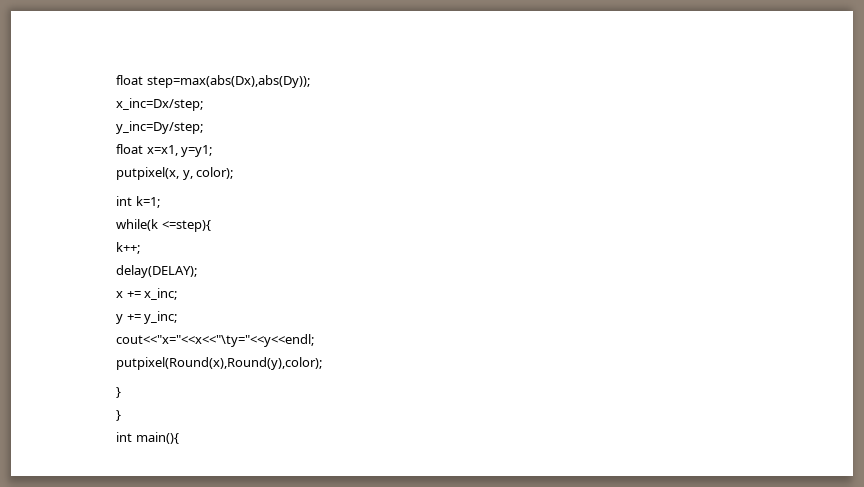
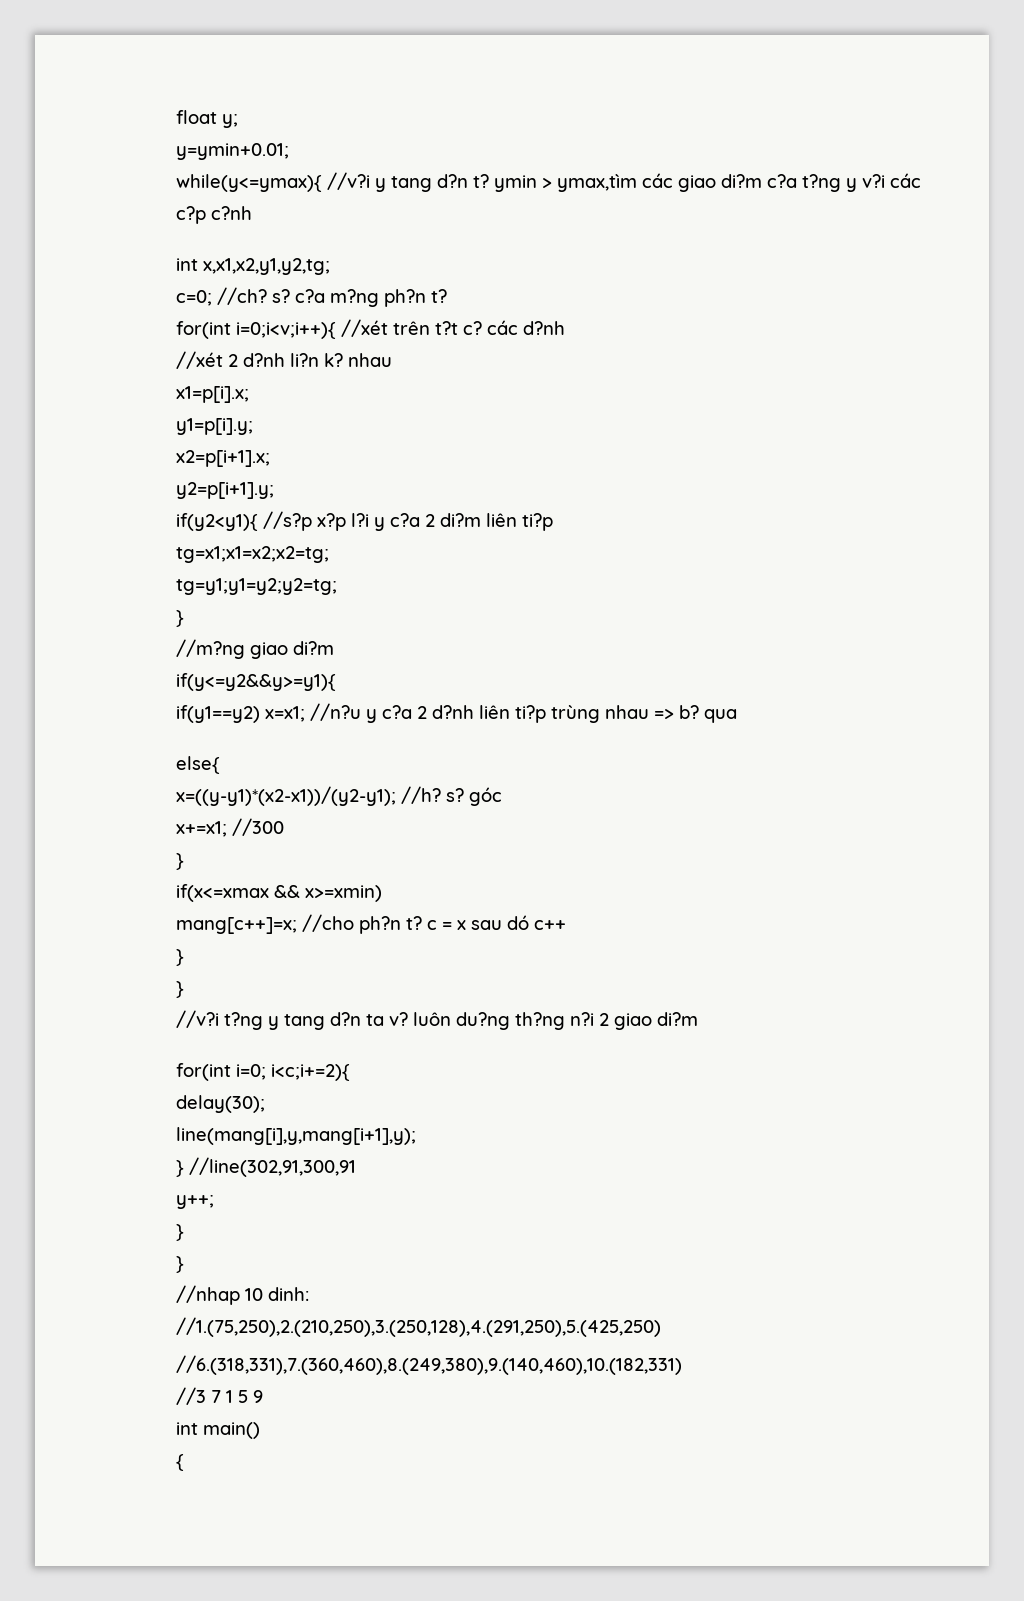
- float step=max(abs(Dx),abs(Dy));
- x_inc=Dx/step;
- y_inc=Dy/step;
- float x=x1, y=y1;
- putpixel(x, y, color);
- int k=1;
- while(k <=step){
- k++;
- delay(DELAY);
- x += x_inc;
- y += y_inc;
- cout<<"x="<<x<<"\ty="<<y<<endl;
- putpixel(Round(x),Round(y),color);
+ float y;
+ y=ymin+0.01;
+ while(y<=ymax){ //v?i y tang d?n t? ymin > ymax,tìm các giao di?m c?a t?ng y v?i các c?p c?nh
+ int x,x1,x2,y1,y2,tg;
+ c=0; //ch? s? c?a m?ng ph?n t?
+ for(int i=0;i<v;i++){ //xét trên t?t c? các d?nh
+ //xét 2 d?nh li?n k? nhau
+ x1=p[i].x;
+ y1=p[i].y;
+ x2=p[i+1].x;
+ y2=p[i+1].y;
+ if(y2<y1){ //s?p x?p l?i y c?a 2 di?m liên ti?p
+ tg=x1;x1=x2;x2=tg;
+ tg=y1;y1=y2;y2=tg;
+ }
+ //m?ng giao di?m
+ if(y<=y2&&y>=y1){
+ if(y1==y2) x=x1; //n?u y c?a 2 d?nh liên ti?p trùng nhau => b? qua
+ else{
+ x=((y-y1)*(x2-x1))/(y2-y1); //h? s? góc
+ x+=x1; //300
+ }
+ if(x<=xmax && x>=xmin)
+ mang[c++]=x; //cho ph?n t? c = x sau dó c++
  }
  }
- int main(){
+ //v?i t?ng y tang d?n ta v? luôn du?ng th?ng n?i 2 giao di?m
+ for(int i=0; i<c;i+=2){
+ delay(30);
+ line(mang[i],y,mang[i+1],y);
+ } //line(302,91,300,91
+ y++;
+ }
+ }
+ //nhap 10 dinh:
+ //1.(75,250),2.(210,250),3.(250,128),4.(291,250),5.(425,250)
+ //6.(318,331),7.(360,460),8.(249,380),9.(140,460),10.(182,331)
+ //3 7 1 5 9
+ int main()
+ {

